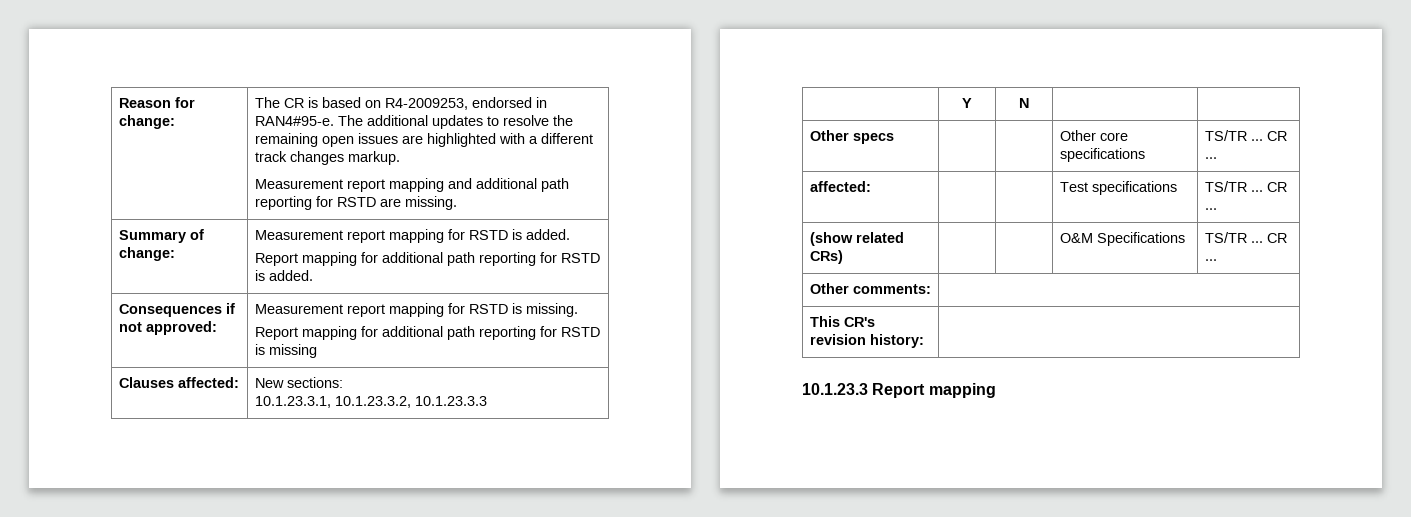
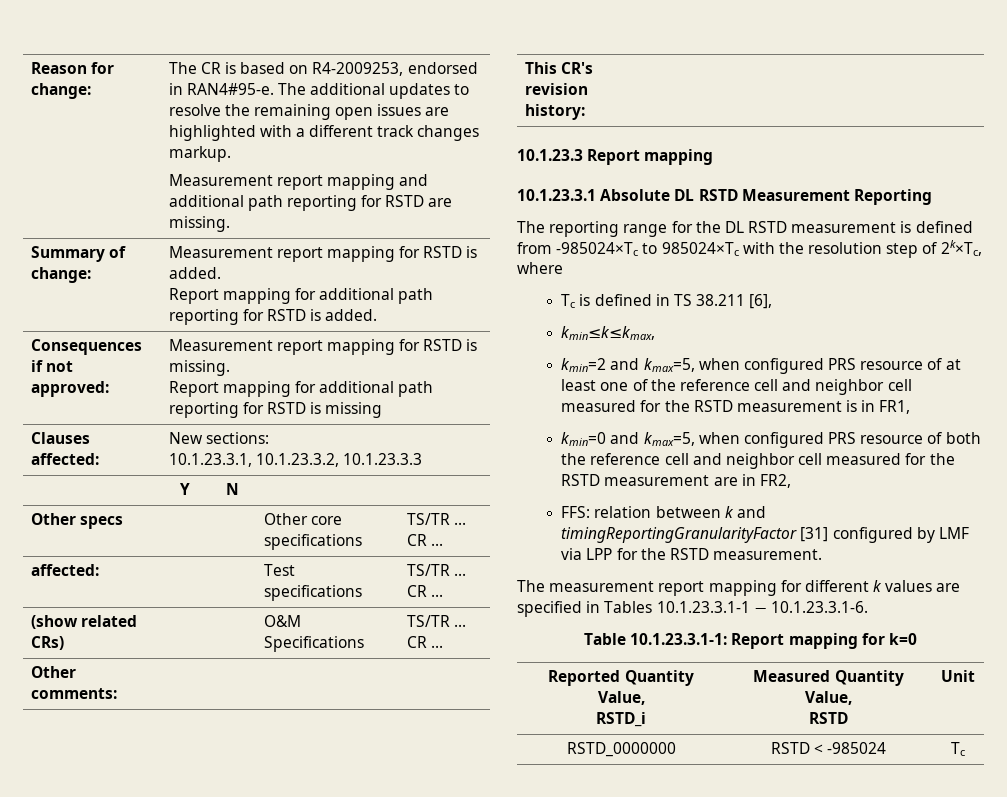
+ 10.1.23.3.1 Absolute DL RSTD Measurement Reporting
+ The reporting range for the DL RSTD measurement is defined from -985024×Tc to 985024×Tc with the resolution step of 2k×Tc, where
+ Tc is defined in TS 38.211 [6],
+ kmin≤k≤kmax,
+ kmin=2 and kmax=5, when configured PRS resource of at least one of the reference cell and neighbor cell measured for the RSTD measurement is in FR1,
+ kmin=0 and kmax=5, when configured PRS resource of both the reference cell and neighbor cell measured for the RSTD measurement are in FR2,
+ FFS: relation between k and timingReportingGranularityFactor [31] configured by LMF via LPP for the RSTD measurement.
+ The measurement report mapping for different k values are specified in Tables 10.1.23.3.1-1 − 10.1.23.3.1-6.
+ Table 10.1.23.3.1-1: Report mapping for k=0
+ Reported Quantity Value,
+ RSTD_i | Measured Quantity Value,
+ RSTD | Unit
+ RSTD_0000000 | RSTD < -985024 | Tc

